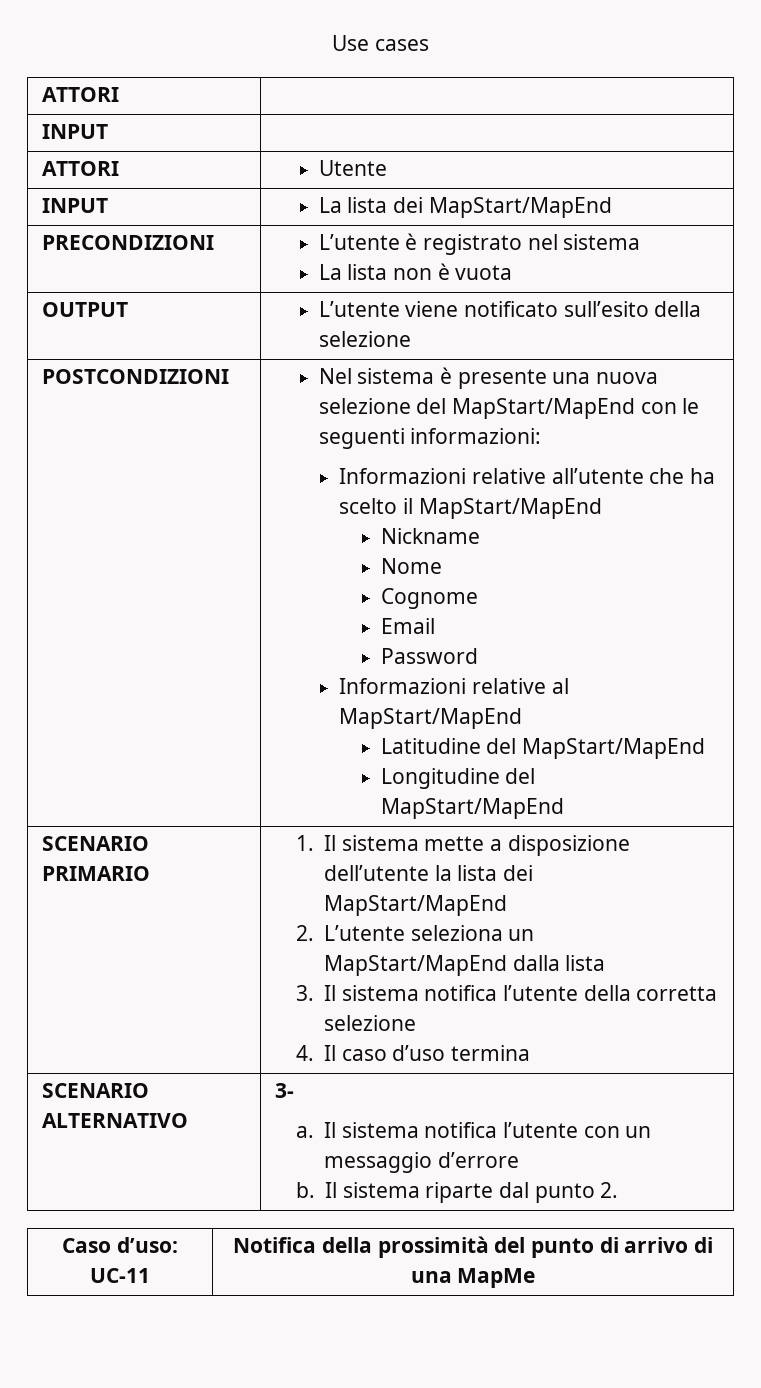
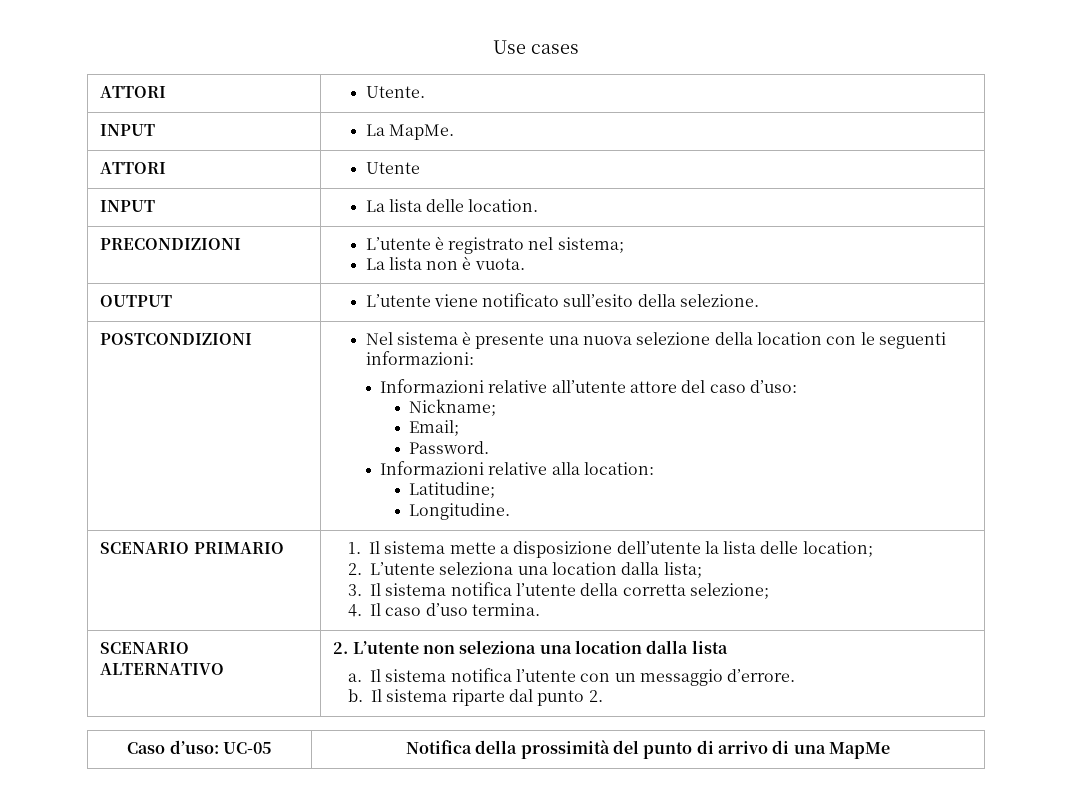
  Use cases
- ATTORI |
- INPUT |
+ ATTORI | Utente.
+ INPUT | La MapMe.
- INPUT | La lista dei MapStart/MapEnd
+ INPUT | La lista delle location.
- PRECONDIZIONI | L’utente è registrato nel sistema
- La lista non è vuota
+ PRECONDIZIONI | L’utente è registrato nel sistema;
+ La lista non è vuota.
- OUTPUT | L’utente viene notificato sull’esito della selezione
+ OUTPUT | L’utente viene notificato sull’esito della selezione.
- POSTCONDIZIONI | Nel sistema è presente una nuova selezione del MapStart/MapEnd con le seguenti informazioni:
- Informazioni relative all’utente che ha scelto il MapStart/MapEnd
- Nickname
- Nome
- Cognome
- Email
- Password
- Informazioni relative al MapStart/MapEnd
- Latitudine del MapStart/MapEnd
- Longitudine del MapStart/MapEnd
+ POSTCONDIZIONI | Nel sistema è presente una nuova selezione della location con le seguenti informazioni:
+ Informazioni relative all’utente attore del caso d’uso:
+ Nickname;
+ Email;
+ Password.
+ Informazioni relative alla location:
+ Latitudine;
+ Longitudine.
- SCENARIO PRIMARIO | 1. Il sistema mette a disposizione dell’utente la lista dei MapStart/MapEnd
- 2. L’utente seleziona un MapStart/MapEnd dalla lista
- 3. Il sistema notifica l’utente della corretta selezione
- 4. Il caso d’uso termina
+ SCENARIO PRIMARIO | 1. Il sistema mette a disposizione dell’utente la lista delle location;
+ 2. L’utente seleziona una location dalla lista;
+ 3. Il sistema notifica l’utente della corretta selezione;
+ 4. Il caso d’uso termina.
- SCENARIO ALTERNATIVO | 3-
- a. Il sistema notifica l’utente con un messaggio d’errore
+ SCENARIO ALTERNATIVO | 2. L’utente non seleziona una location dalla lista
+ a. Il sistema notifica l’utente con un messaggio d’errore.
- Caso d’uso: UC-11 | Notifica della prossimità del punto di arrivo di una MapMe
+ Caso d’uso: UC-05 | Notifica della prossimità del punto di arrivo di una MapMe

